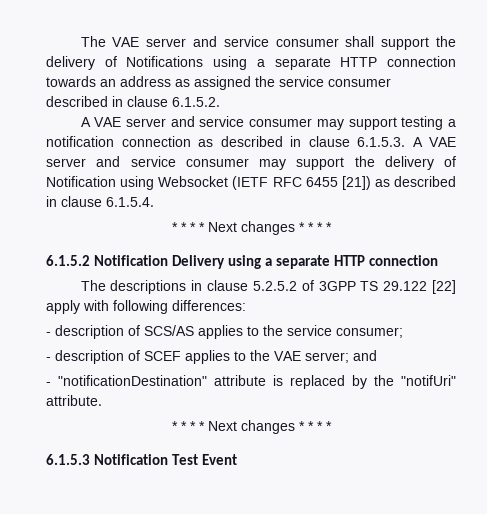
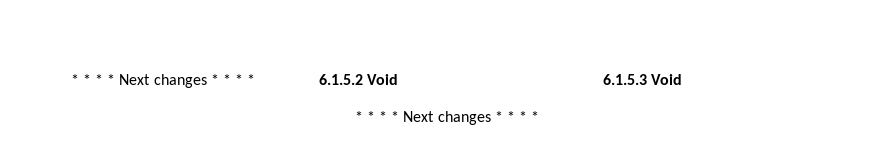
- The VAE server and service consumer shall support the delivery of Notifications using a separate HTTP connection towards an address as assigned the service consumer described in clause 6.1.5.2.
- A VAE server and service consumer may support testing a notification connection as described in clause 6.1.5.3. A VAE server and service consumer may support the delivery of Notification using Websocket (IETF RFC 6455 [21]) as described in clause 6.1.5.4.
- 6.1.5.2 Notification Delivery using a separate HTTP connection
- The descriptions in clause 5.2.5.2 of 3GPP TS 29.122 [22] apply with following differences:
- - description of SCS/AS applies to the service consumer;
- - description of SCEF applies to the VAE server; and
- - "notificationDestination" attribute is replaced by the "notifUri" attribute.
+ 6.1.5.2 Void
- 6.1.5.3 Notification Test Event
+ 6.1.5.3 Void

